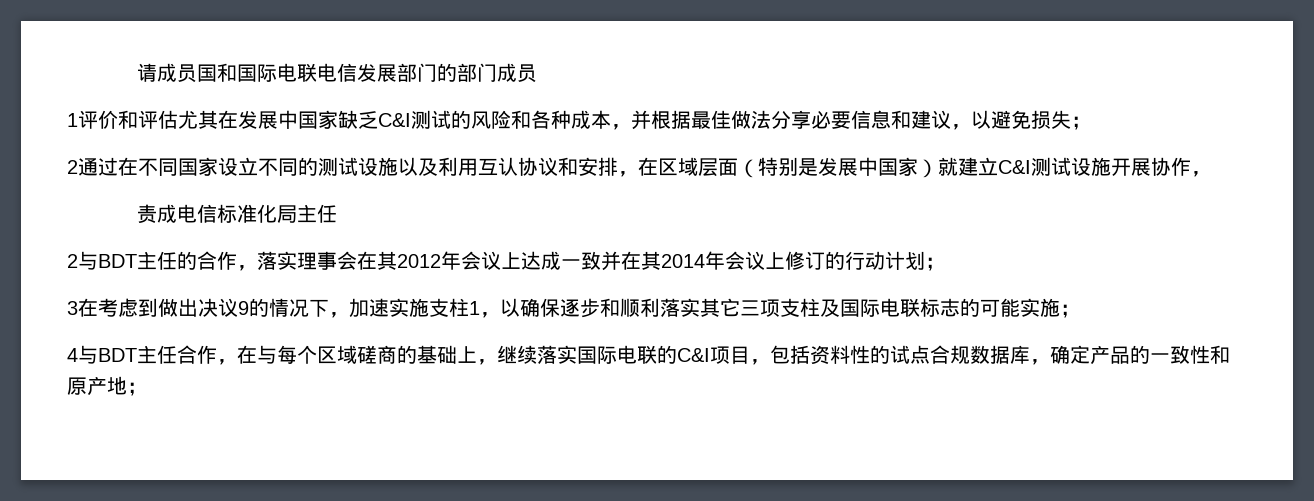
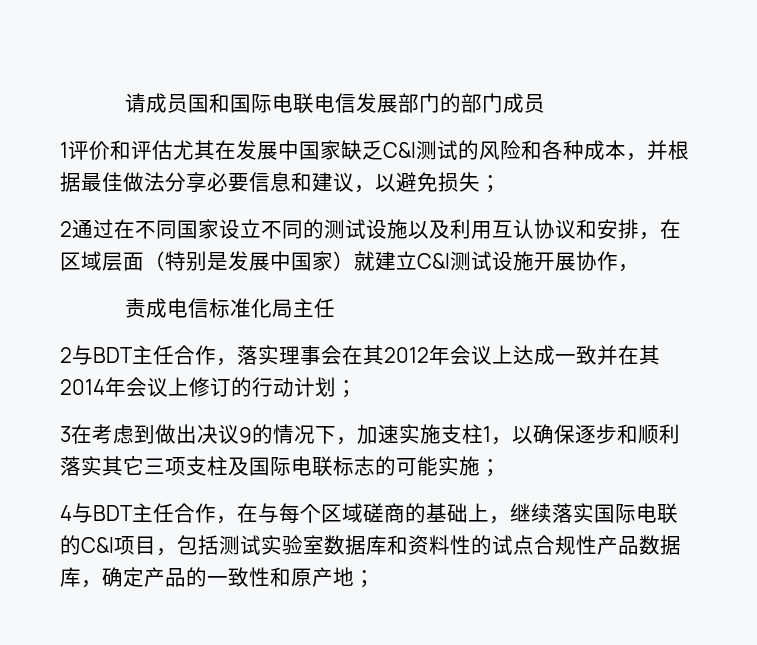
- 2与BDT主任的合作，落实理事会在其2012年会议上达成一致并在其2014年会议上修订的行动计划；
+ 2与BDT主任合作，落实理事会在其2012年会议上达成一致并在其2014年会议上修订的行动计划；
- 4与BDT主任合作，在与每个区域磋商的基础上，继续落实国际电联的C&I项目，包括资料性的试点合规数据库，确定产品的一致性和原产地；
+ 4与BDT主任合作，在与每个区域磋商的基础上，继续落实国际电联的C&I项目，包括测试实验室数据库和资料性的试点合规性产品数据库，确定产品的一致性和原产地；

